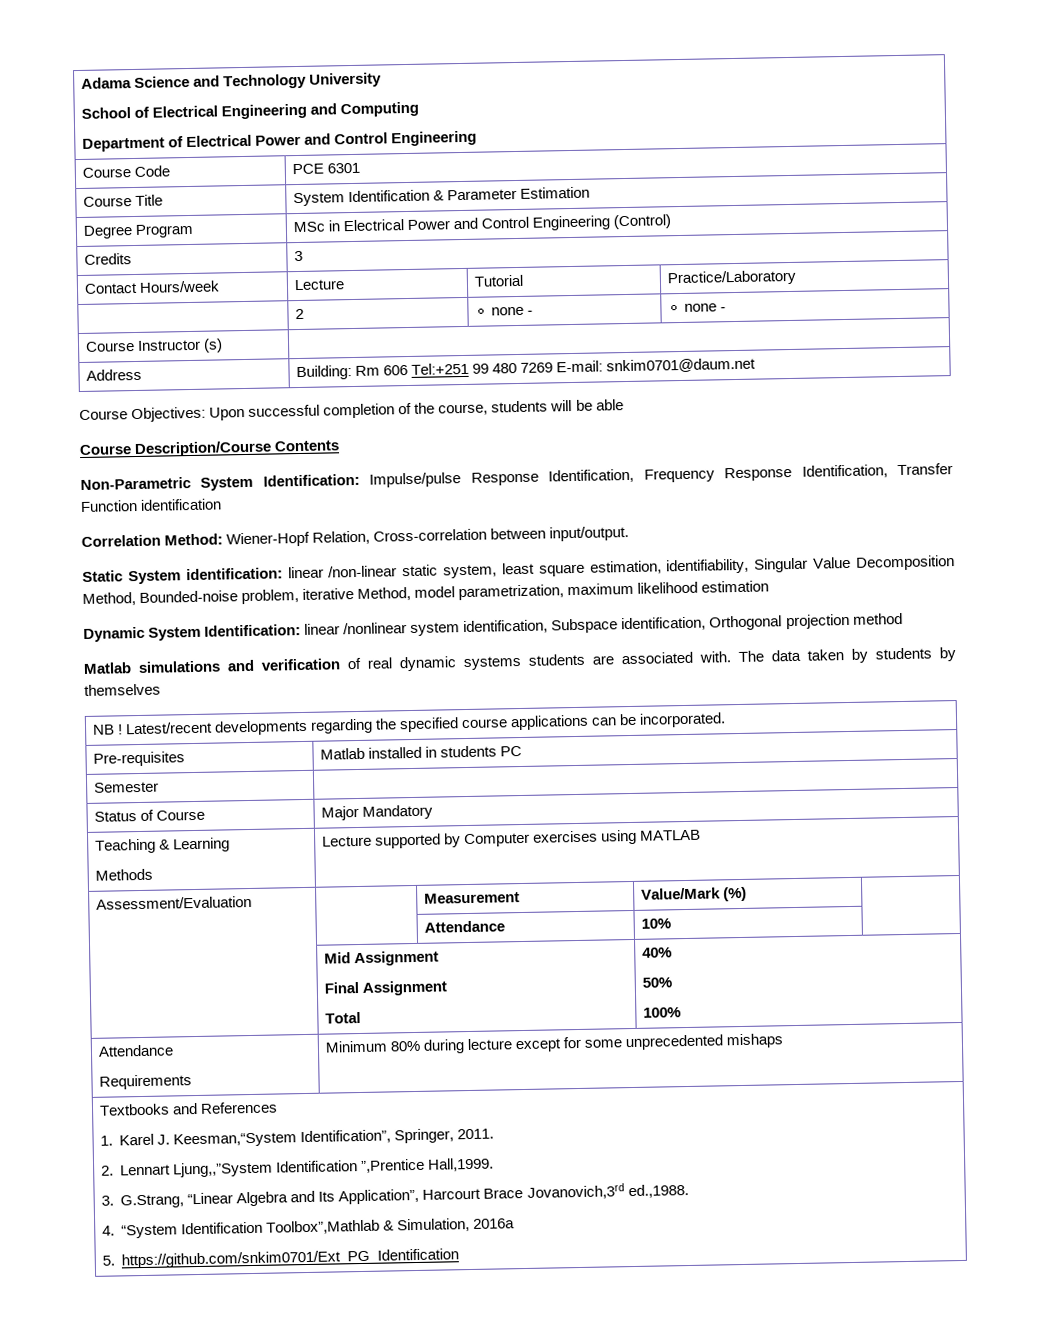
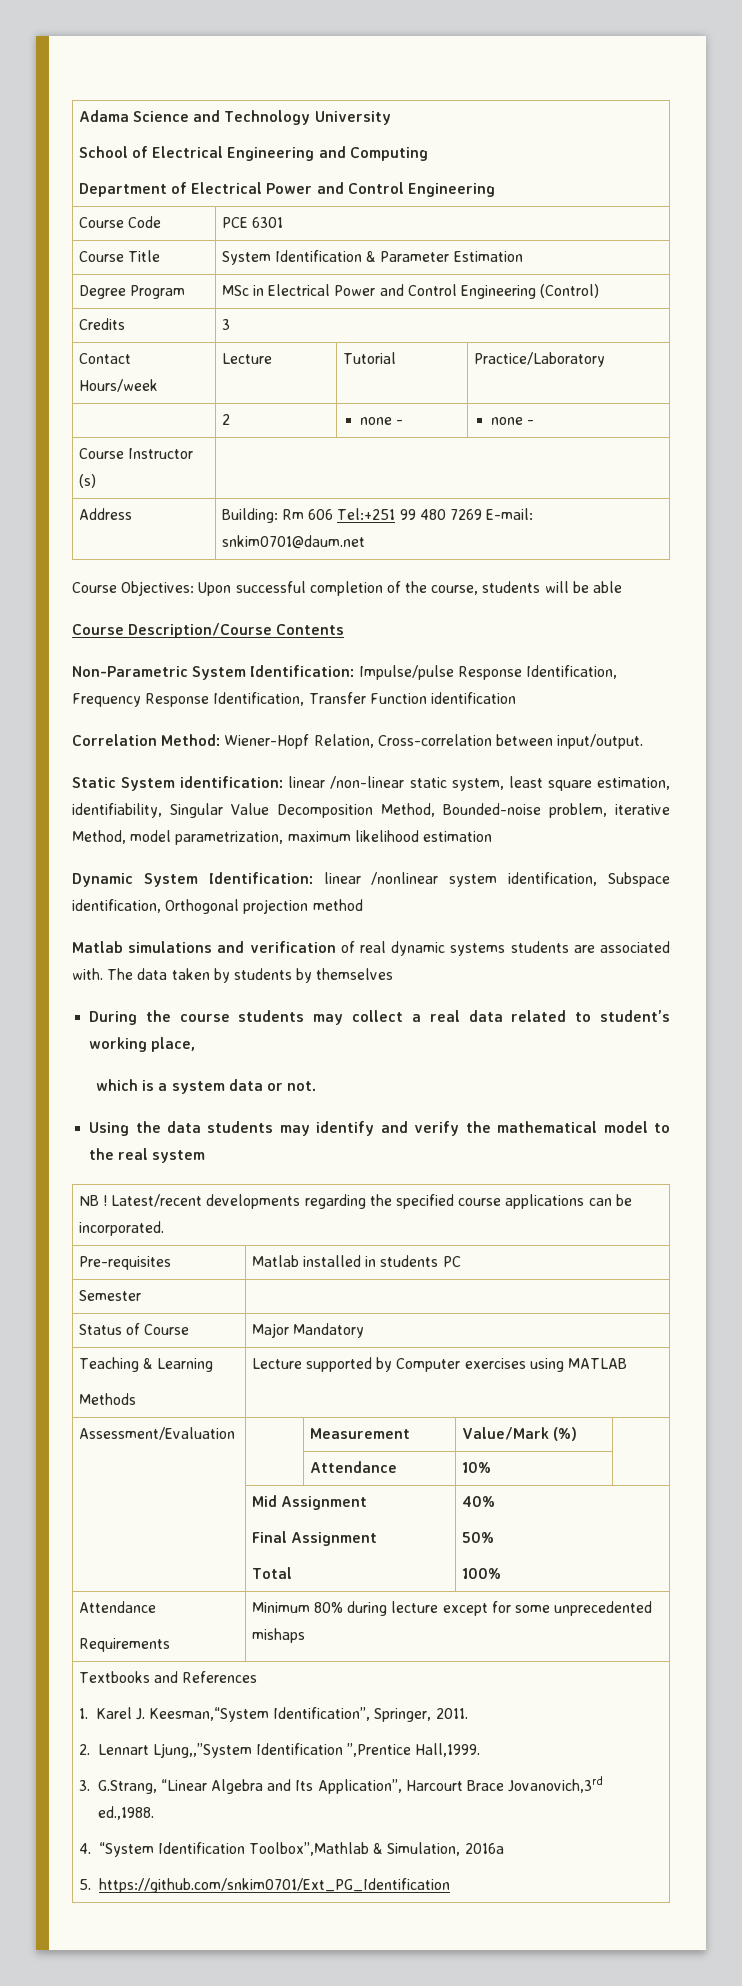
+ During the course students may collect a real data related to student’s working place,
+ which is a system data or not.
+ Using the data students may identify and verify the mathematical model to the real system

